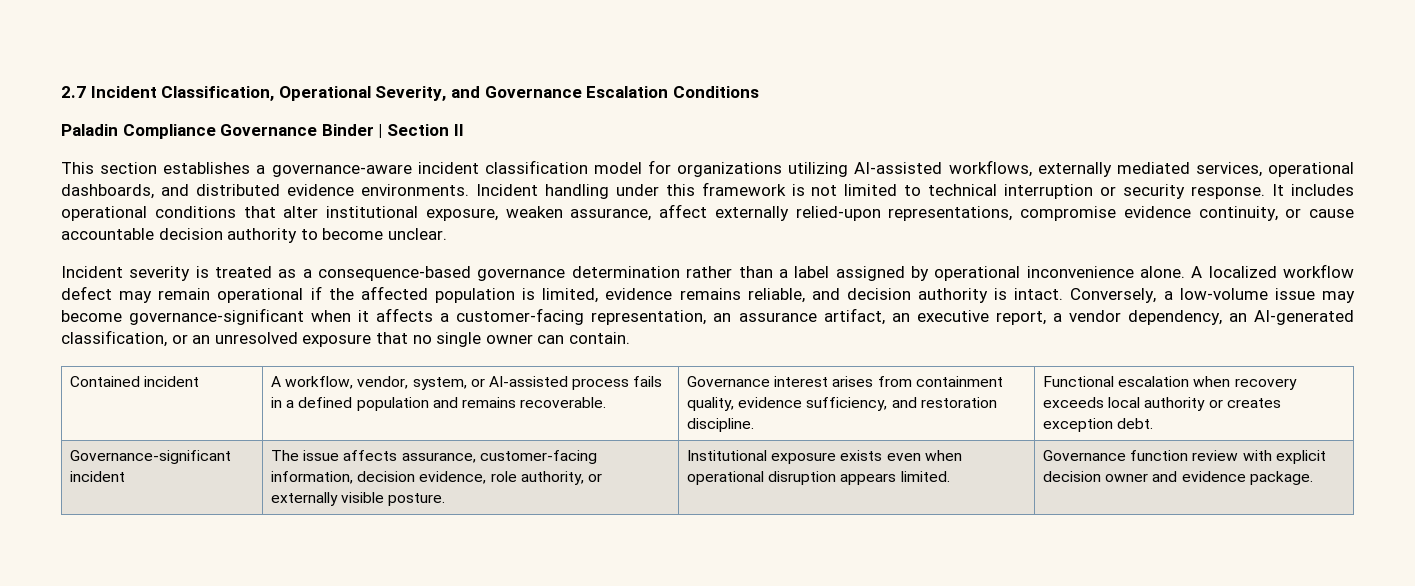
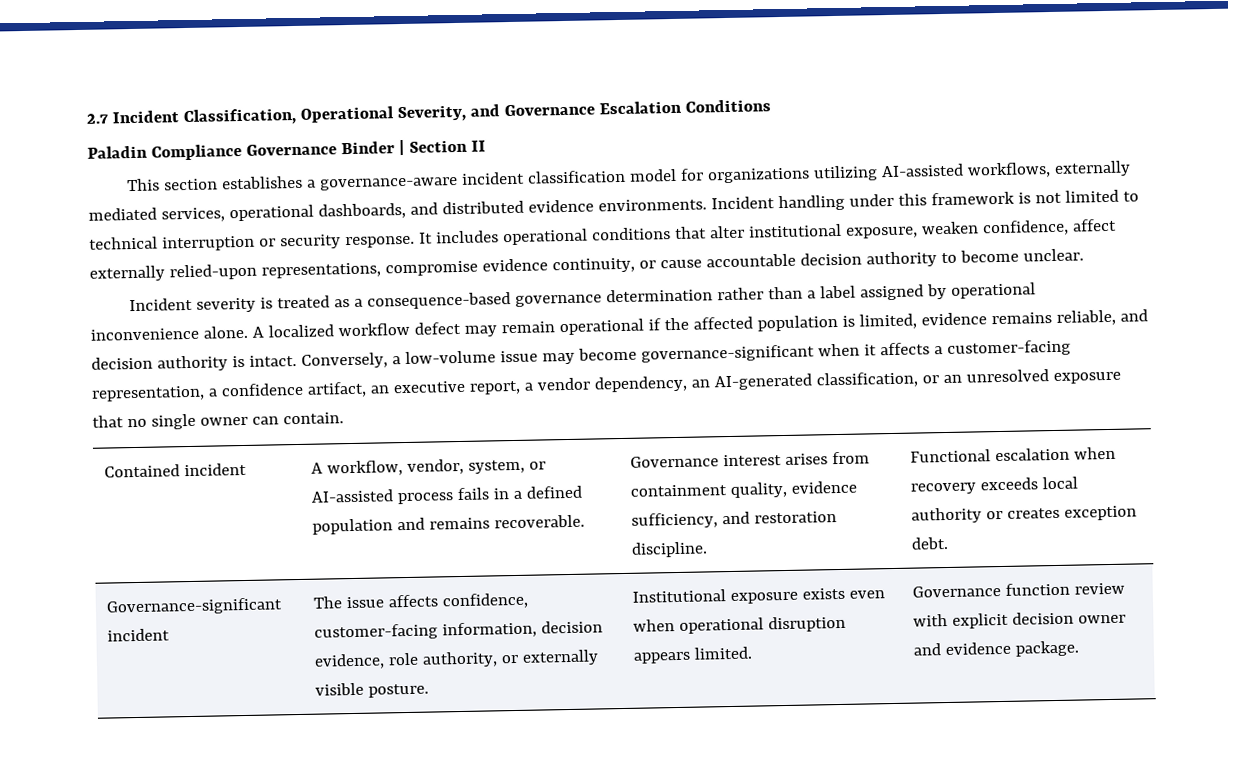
- It includes operational conditions that alter institutional exposure, weaken assurance, affect externally relied-upon representations, compromise evidence continuity, or cause accountable decision authority to become unclear.
+ It includes operational conditions that alter institutional exposure, weaken confidence, affect externally relied-upon representations, compromise evidence continuity, or cause accountable decision authority to become unclear.
- Conversely, a low-volume issue may become governance-significant when it affects a customer-facing representation, an assurance artifact, an executive report, a vendor dependency, an AI-generated classification, or an unresolved exposure that no single owner can contain.
+ Conversely, a low-volume issue may become governance-significant when it affects a customer-facing representation, a confidence artifact, an executive report, a vendor dependency, an AI-generated classification, or an unresolved exposure that no single owner can contain.
- Governance-significant incident | The issue affects assurance, customer-facing information, decision evidence, role authority, or externally visible posture. | Institutional exposure exists even when operational disruption appears limited. | Governance function review with explicit decision owner and evidence package.
+ Governance-significant incident | The issue affects confidence, customer-facing information, decision evidence, role authority, or externally visible posture. | Institutional exposure exists even when operational disruption appears limited. | Governance function review with explicit decision owner and evidence package.

